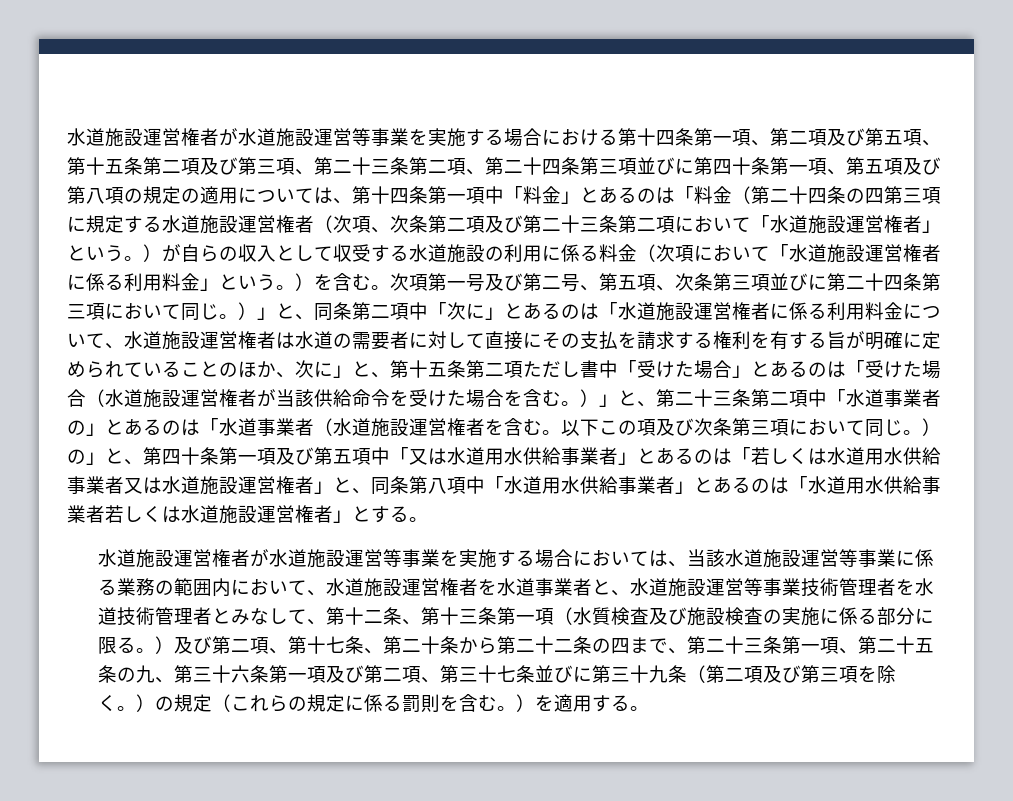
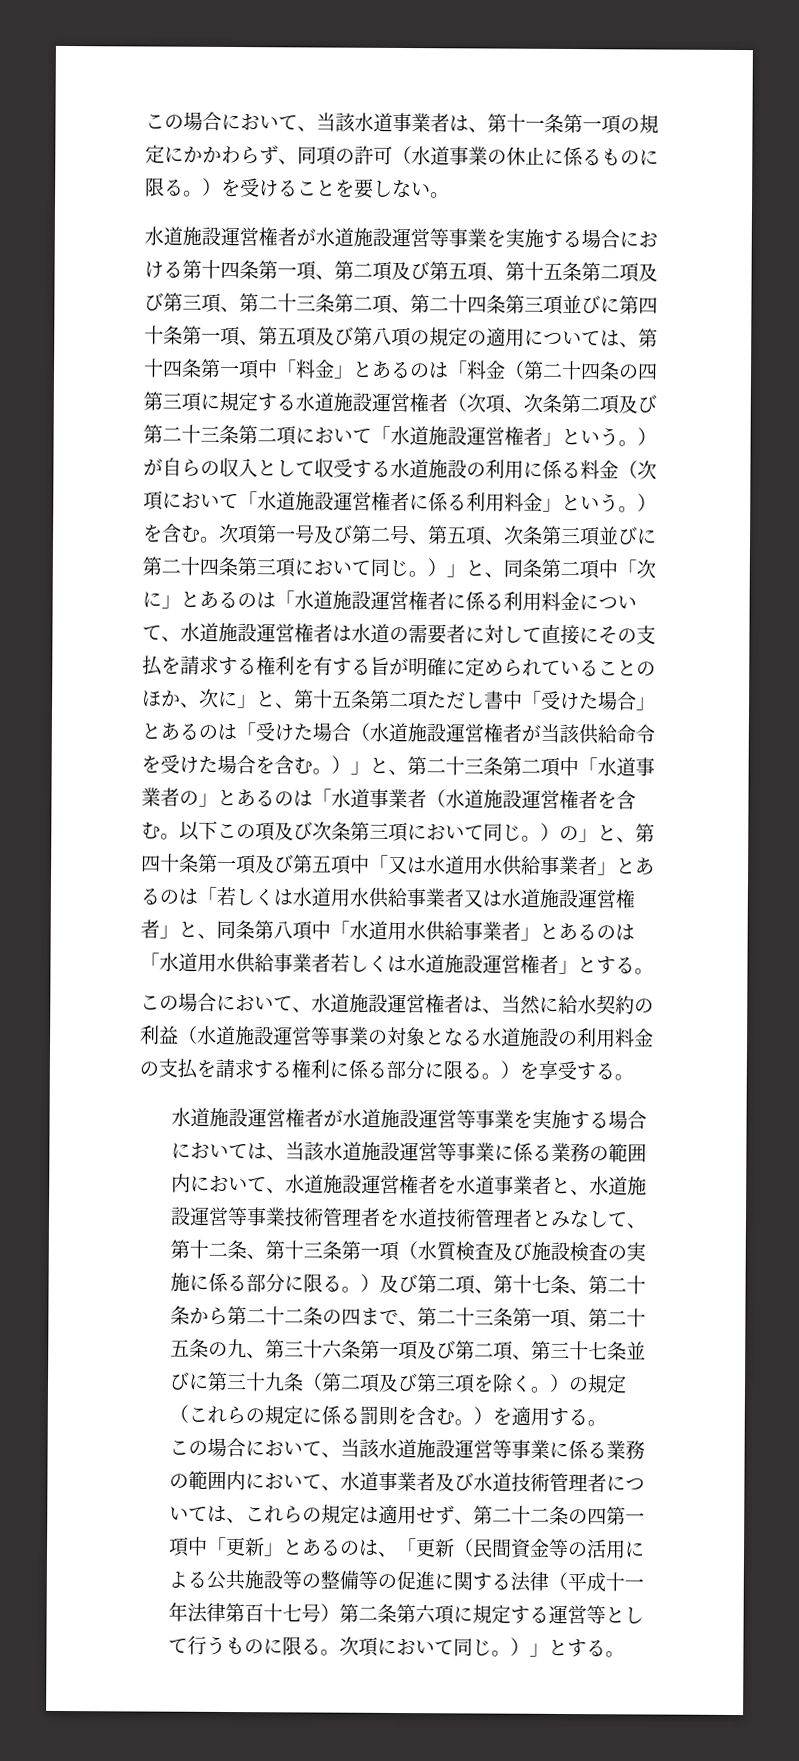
+ この場合において、当該水道事業者は、第十一条第一項の規定にかかわらず、同項の許可（水道事業の休止に係るものに限る。）を受けることを要しない。
+ この場合において、水道施設運営権者は、当然に給水契約の利益（水道施設運営等事業の対象となる水道施設の利用料金の支払を請求する権利に係る部分に限る。）を享受する。
+ この場合において、当該水道施設運営等事業に係る業務の範囲内において、水道事業者及び水道技術管理者については、これらの規定は適用せず、第二十二条の四第一項中「更新」とあるのは、「更新（民間資金等の活用による公共施設等の整備等の促進に関する法律（平成十一年法律第百十七号）第二条第六項に規定する運営等として行うものに限る。次項において同じ。）」とする。

